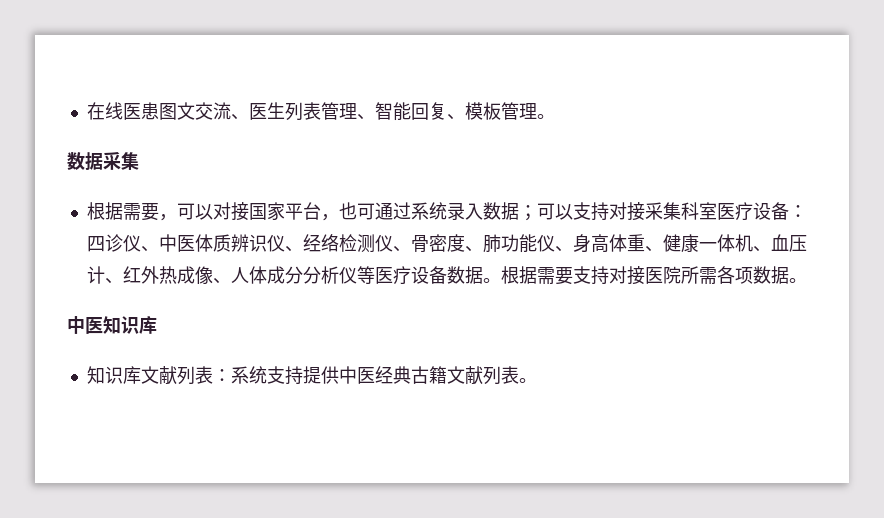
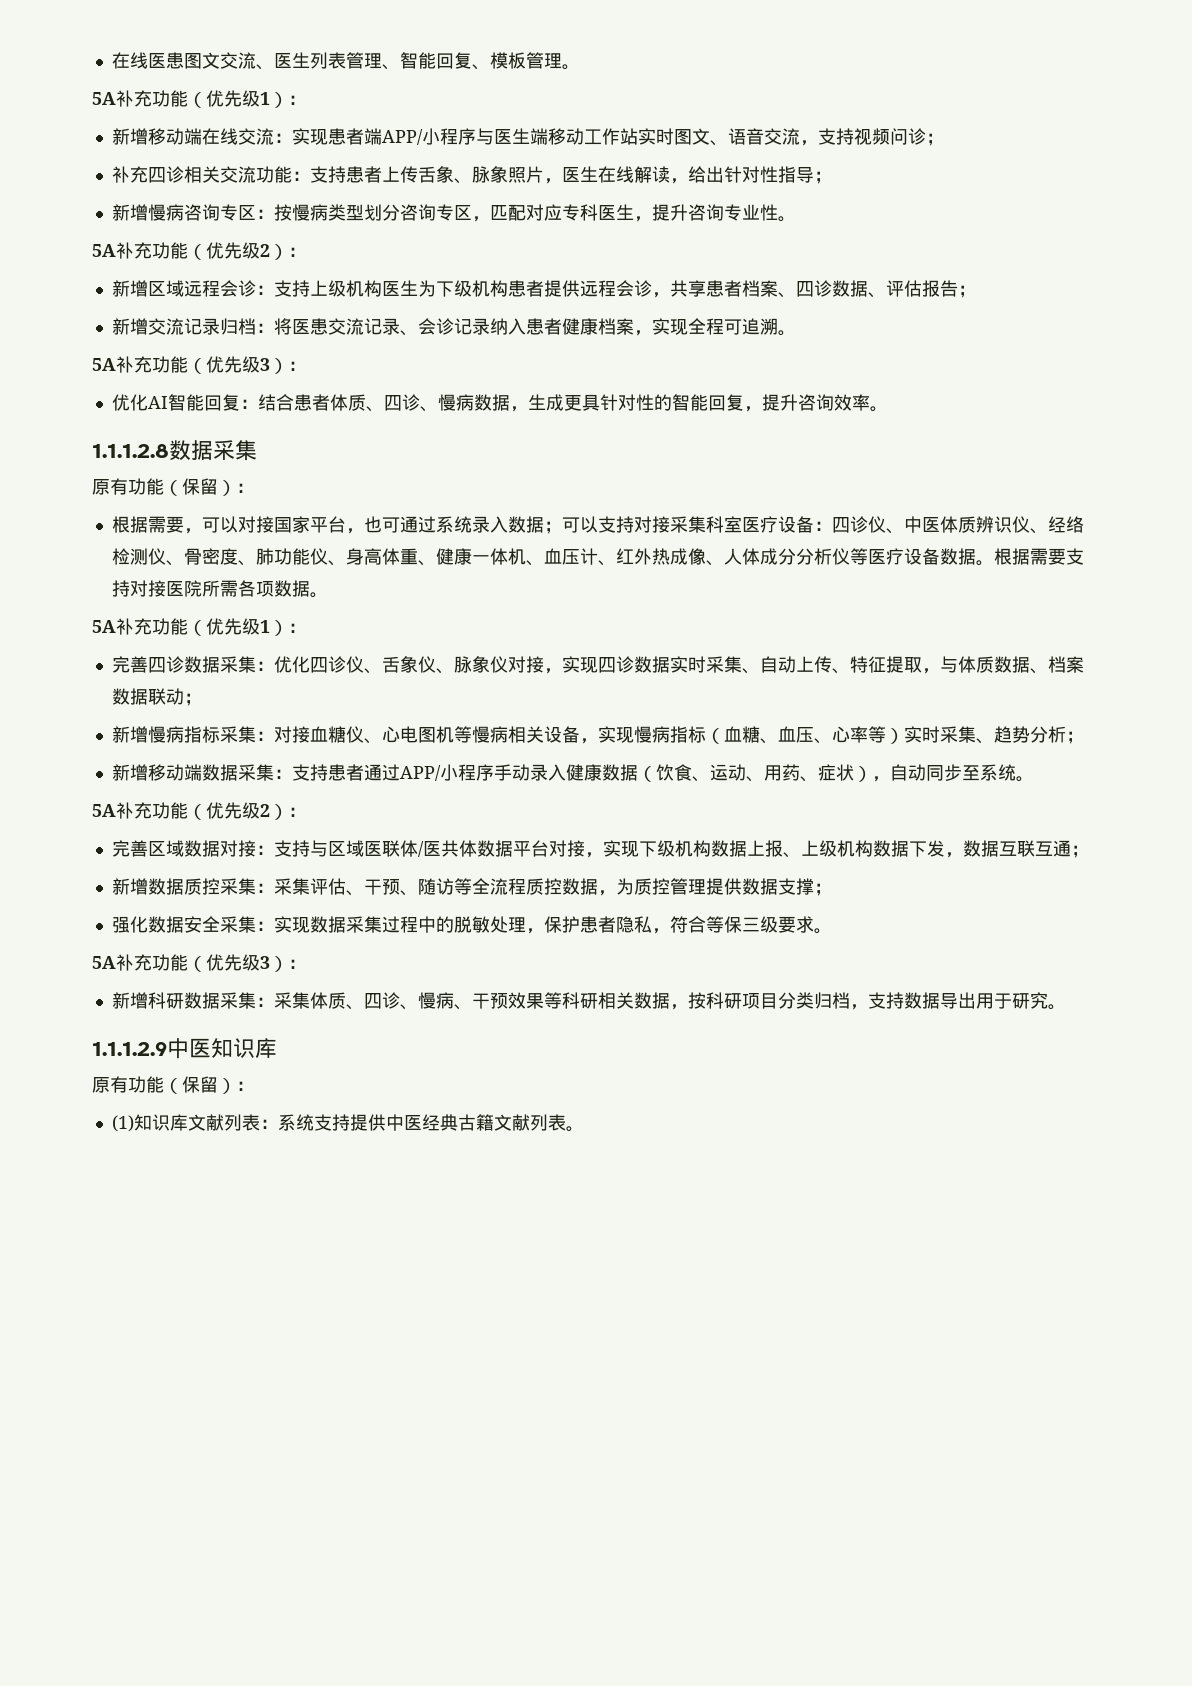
  在线医患图文交流、医生列表管理、智能回复、模板管理。
- 数据采集
+ 5A补充功能（优先级1）：
+ 新增移动端在线交流：实现患者端APP/小程序与医生端移动工作站实时图文、语音交流，支持视频问诊；
+ 补充四诊相关交流功能：支持患者上传舌象、脉象照片，医生在线解读，给出针对性指导；
+ 新增慢病咨询专区：按慢病类型划分咨询专区，匹配对应专科医生，提升咨询专业性。
+ 5A补充功能（优先级2）：
+ 新增区域远程会诊：支持上级机构医生为下级机构患者提供远程会诊，共享患者档案、四诊数据、评估报告；
+ 新增交流记录归档：将医患交流记录、会诊记录纳入患者健康档案，实现全程可追溯。
+ 5A补充功能（优先级3）：
+ 优化AI智能回复：结合患者体质、四诊、慢病数据，生成更具针对性的智能回复，提升咨询效率。
+ 1.1.1.2.8数据采集
+ 原有功能（保留）：
  根据需要支持对接医院所需各项数据。
- 中医知识库
- 知识库文献列表：系统支持提供中医经典古籍文献列表。
+ 5A补充功能（优先级1）：
+ 完善四诊数据采集：优化四诊仪、舌象仪、脉象仪对接，实现四诊数据实时采集、自动上传、特征提取，与体质数据、档案数据联动；
+ 新增慢病指标采集：对接血糖仪、心电图机等慢病相关设备，实现慢病指标（血糖、血压、心率等）实时采集、趋势分析；
+ 新增移动端数据采集：支持患者通过APP/小程序手动录入健康数据（饮食、运动、用药、症状），自动同步至系统。
+ 5A补充功能（优先级2）：
+ 完善区域数据对接：支持与区域医联体/医共体数据平台对接，实现下级机构数据上报、上级机构数据下发，数据互联互通；
+ 新增数据质控采集：采集评估、干预、随访等全流程质控数据，为质控管理提供数据支撑；
+ 强化数据安全采集：实现数据采集过程中的脱敏处理，保护患者隐私，符合等保三级要求。
+ 5A补充功能（优先级3）：
+ 新增科研数据采集：采集体质、四诊、慢病、干预效果等科研相关数据，按科研项目分类归档，支持数据导出用于研究。
+ 1.1.1.2.9中医知识库
+ 原有功能（保留）：
+ (1)知识库文献列表：系统支持提供中医经典古籍文献列表。

